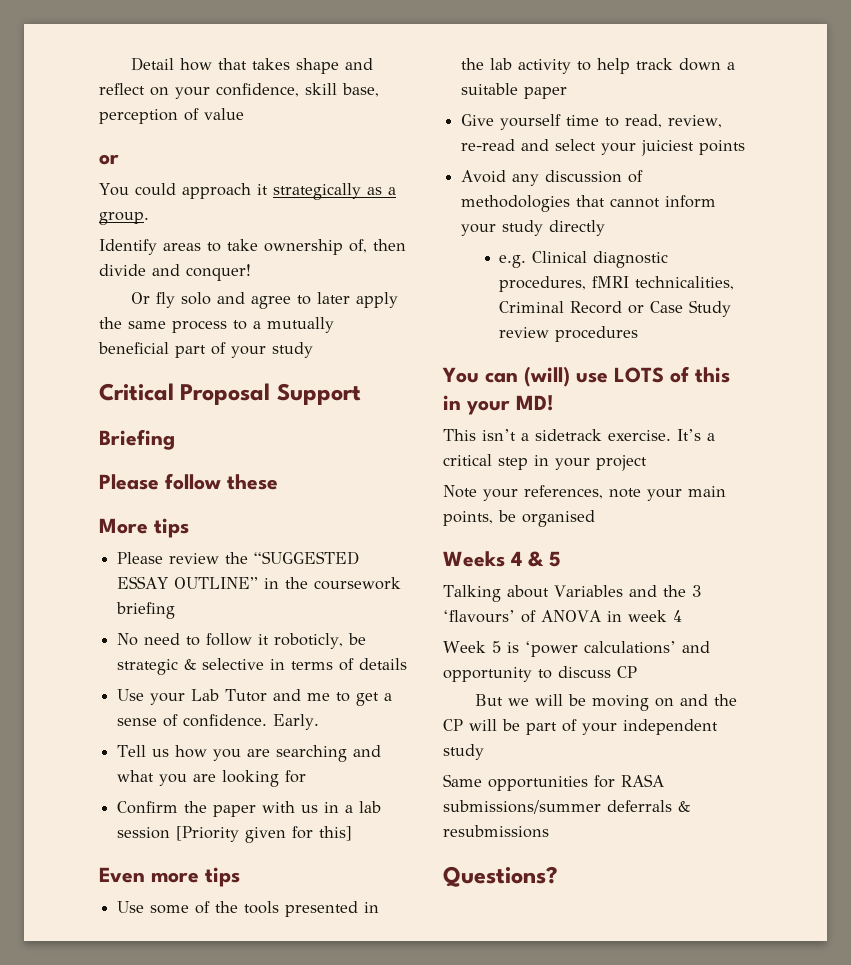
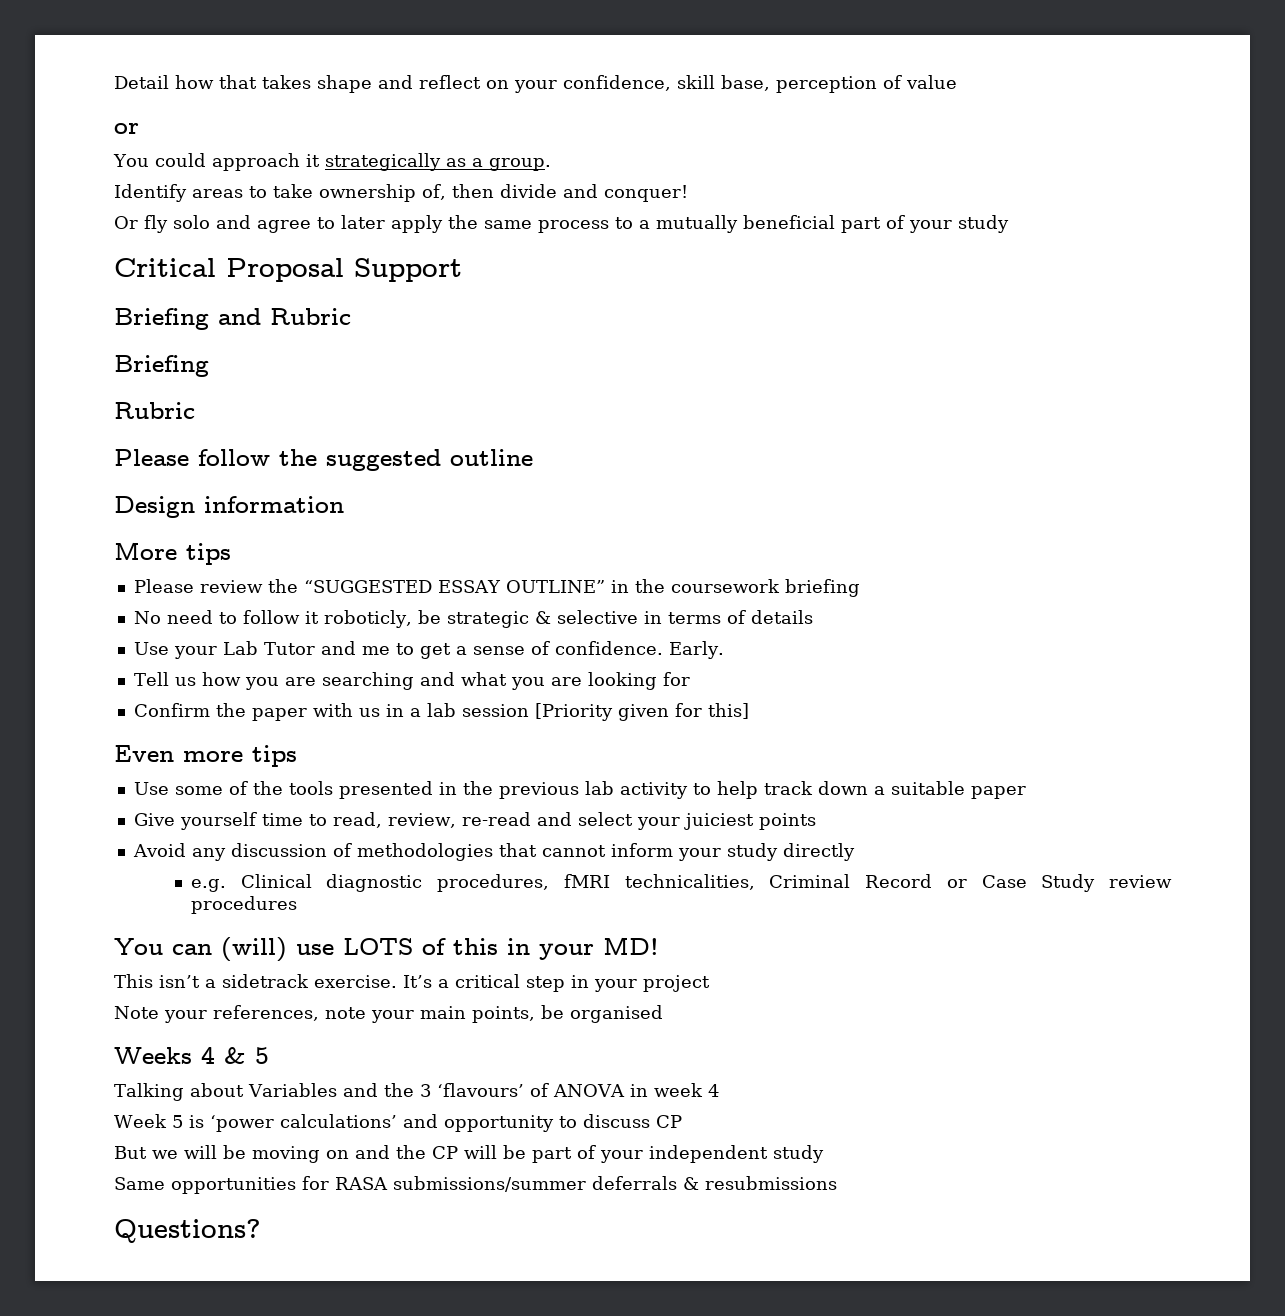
+ Briefing and Rubric
  Briefing
- Please follow these
+ Rubric
+ Please follow the suggested outline
+ Design information
- Use some of the tools presented in the lab activity to help track down a suitable paper
+ Use some of the tools presented in the previous lab activity to help track down a suitable paper

